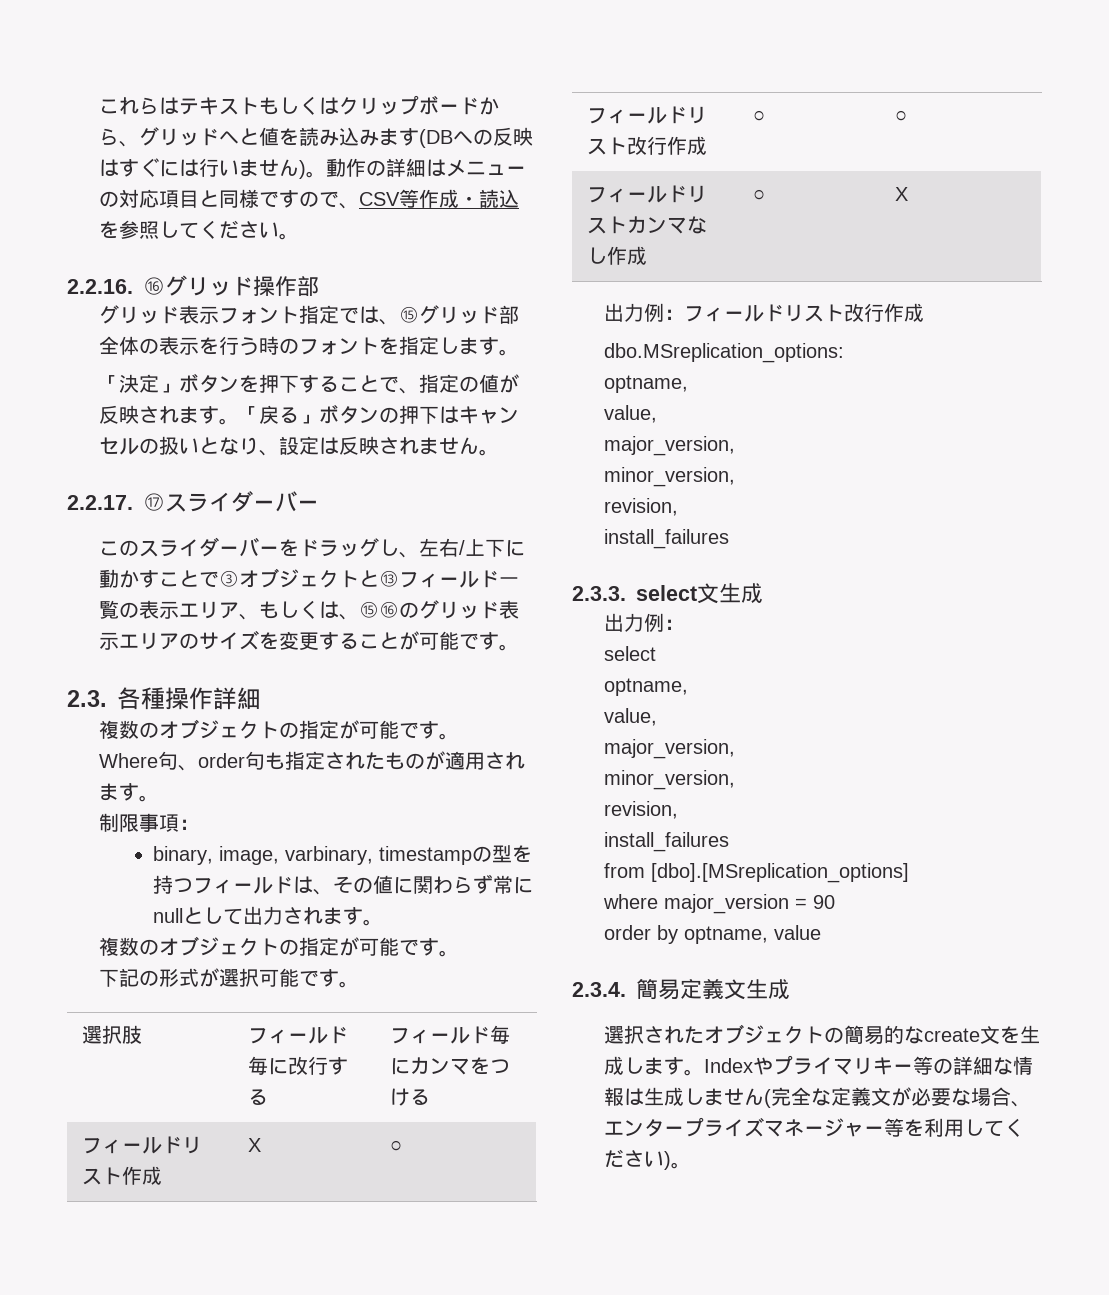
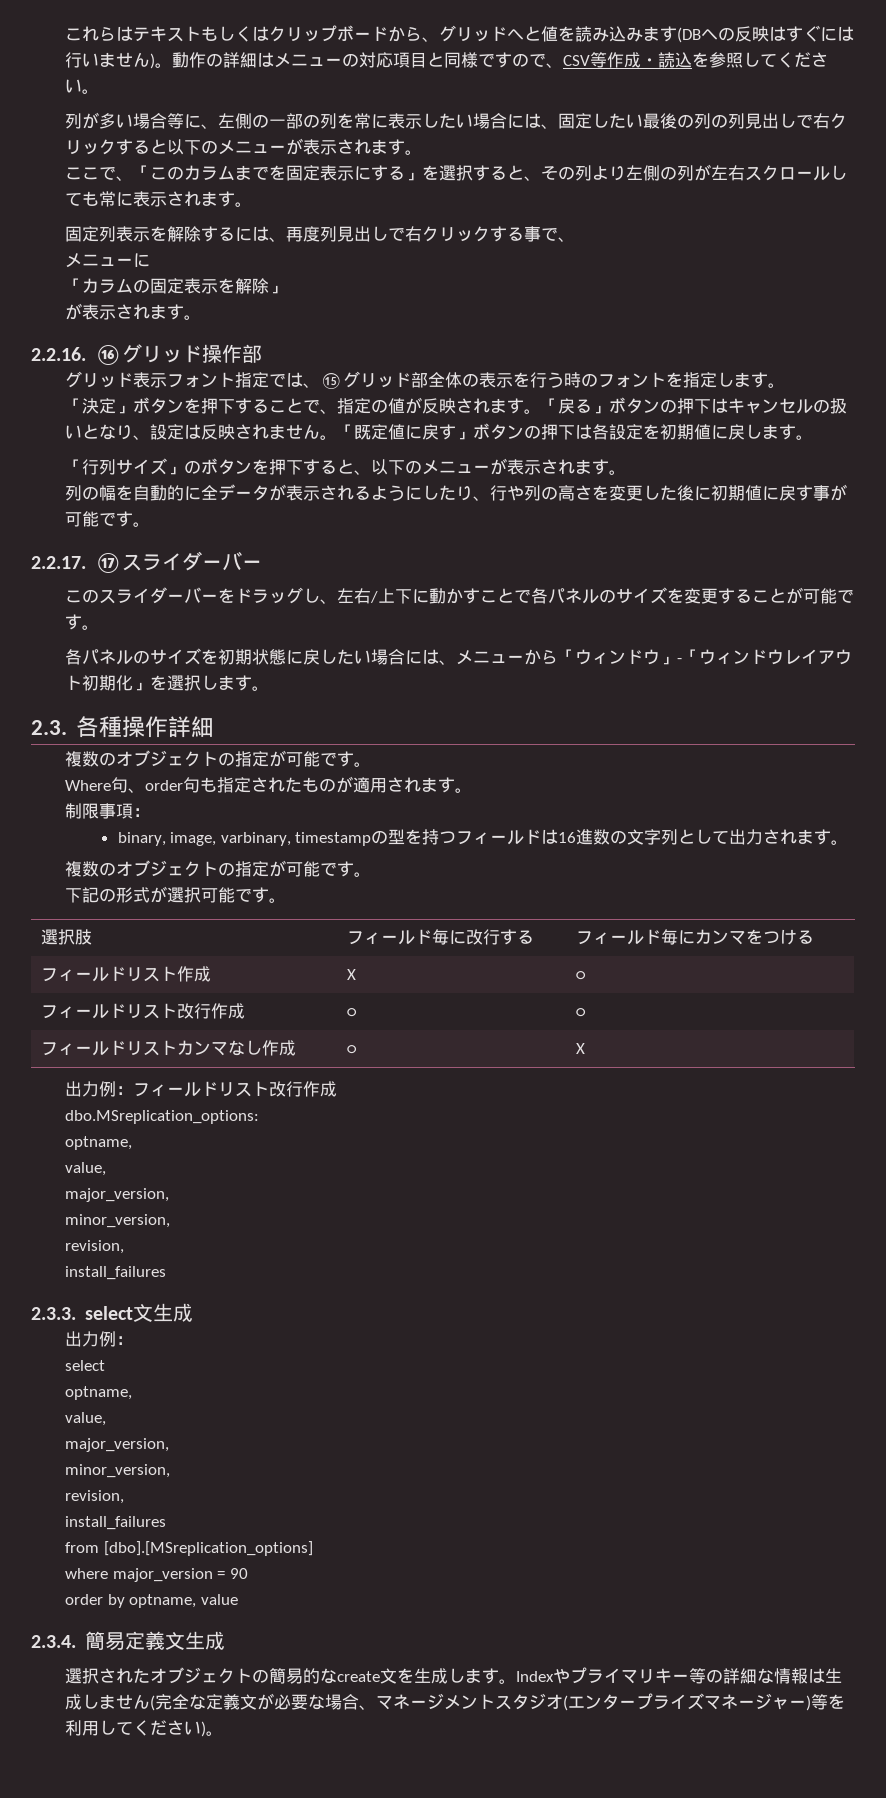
+ 列が多い場合等に、左側の一部の列を常に表示したい場合には、固定したい最後の列の列見出しで右クリックすると以下のメニューが表示されます。
+ ここで、「このカラムまでを固定表示にする」を選択すると、その列より左側の列が左右スクロールしても常に表示されます。
+ 固定列表示を解除するには、再度列見出しで右クリックする事で、
+ メニューに
+ 「カラムの固定表示を解除」
+ が表示されます。
+ 「既定値に戻す」ボタンの押下は各設定を初期値に戻します。
+ 「行列サイズ」のボタンを押下すると、以下のメニューが表示されます。
+ 列の幅を自動的に全データが表示されるようにしたり、行や列の高さを変更した後に初期値に戻す事が可能です。
- このスライダーバーをドラッグし、左右/上下に動かすことで③オブジェクトと⑬フィールド一覧の表示エリア、もしくは、⑮⑯のグリッド表示エリアのサイズを変更することが可能です。
+ このスライダーバーをドラッグし、左右/上下に動かすことで各パネルのサイズを変更することが可能です。
+ 各パネルのサイズを初期状態に戻したい場合には、メニューから「ウィンドウ」-「ウィンドウレイアウト初期化」を選択します。
- binary, image, varbinary, timestampの型を持つフィールドは、その値に関わらず常にnullとして出力されます。
+ binary, image, varbinary, timestampの型を持つフィールドは16進数の文字列として出力されます。
- Indexやプライマリキー等の詳細な情報は生成しません(完全な定義文が必要な場合、エンタープライズマネージャー等を利用してください)。
+ Indexやプライマリキー等の詳細な情報は生成しません(完全な定義文が必要な場合、マネージメントスタジオ(エンタープライズマネージャー)等を利用してください)。

